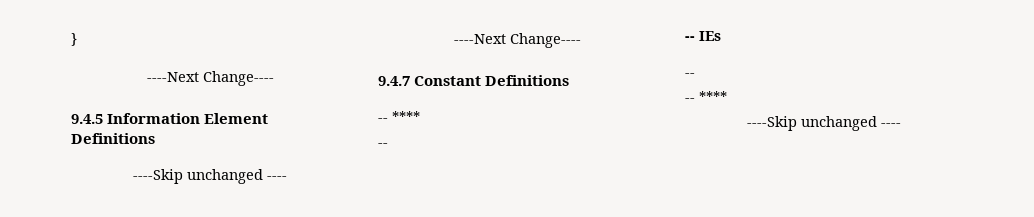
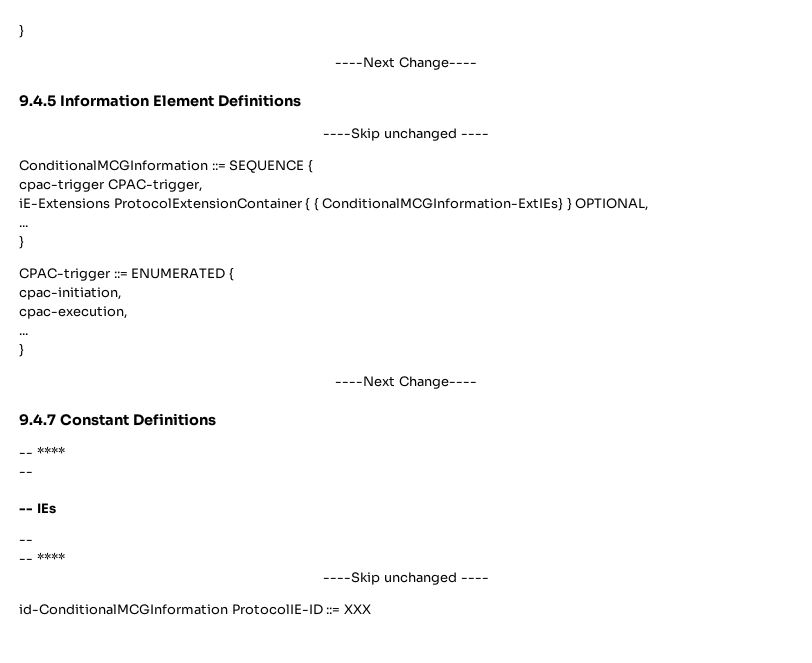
+ ConditionalMCGInformation ::= SEQUENCE {
+ cpac-trigger CPAC-trigger,
+ iE-Extensions ProtocolExtensionContainer { { ConditionalMCGInformation-ExtIEs} } OPTIONAL,
+ ...
+ }
+ CPAC-trigger ::= ENUMERATED {
+ cpac-initiation,
+ cpac-execution,
+ ...
+ }
+ id-ConditionalMCGInformation ProtocolIE-ID ::= XXX

